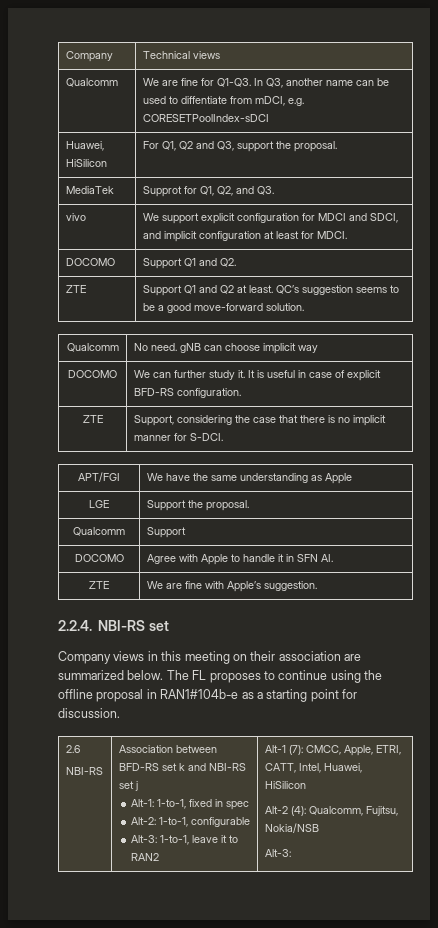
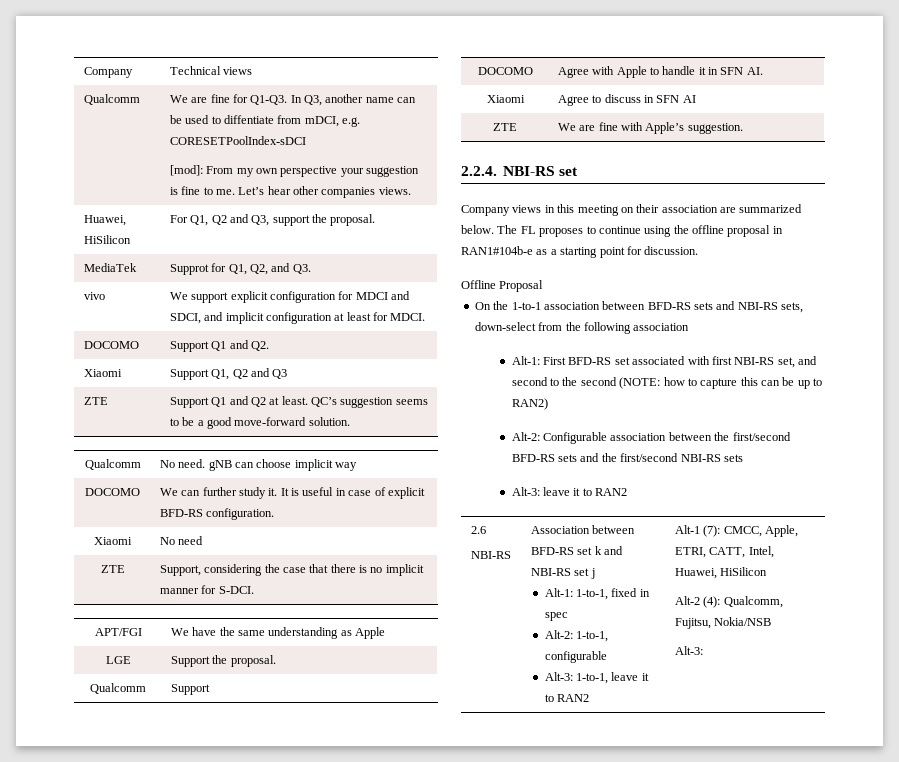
  Qualcomm | We are fine for Q1-Q3. In Q3, another name can be used to diffentiate from mDCI, e.g. CORESETPoolIndex-sDCI
+ [mod]: From my own perspective your suggestion is fine to me. Let’s hear other companies views.
+ Xiaomi | Support Q1, Q2 and Q3
+ Xiaomi | No need
+ Xiaomi | Agree to discuss in SFN AI
+ Offline Proposal
+ On the 1-to-1 association between BFD-RS sets and NBI-RS sets, down-select from the following association
+ Alt-1: First BFD-RS set associated with first NBI-RS set, and second to the second (NOTE: how to capture this can be up to RAN2)
+ Alt-2: Configurable association between the first/second BFD-RS sets and the first/second NBI-RS sets
+ Alt-3: leave it to RAN2

